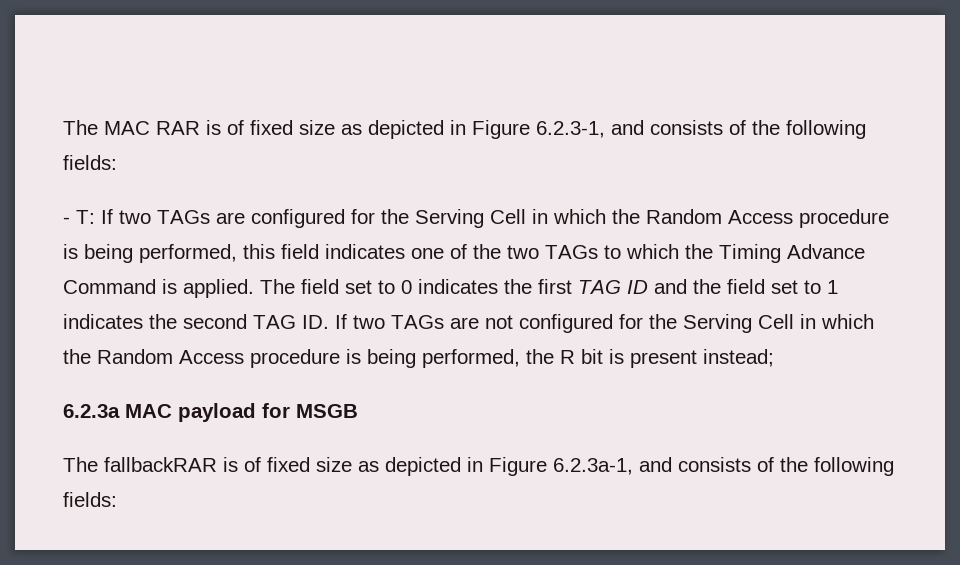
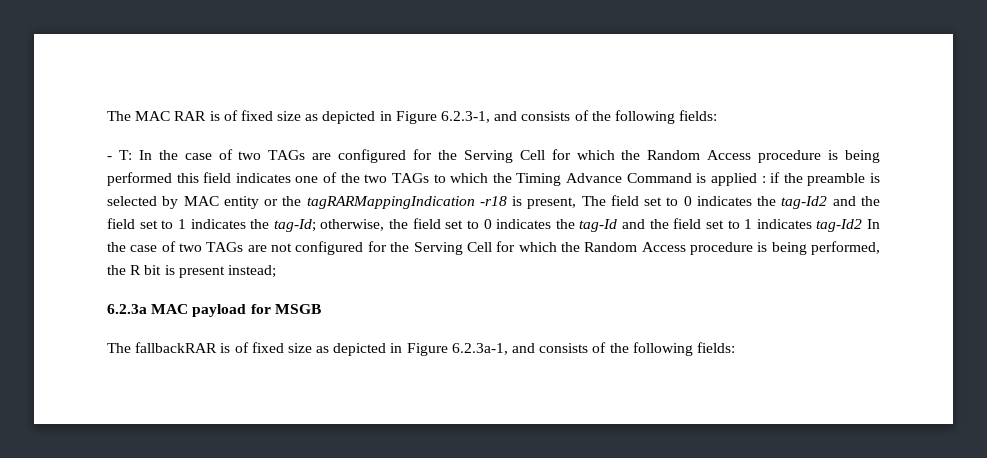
- If two TAGs are configured for the Serving Cell in which the Random Access procedure is being performed, this field indicates one of the two TAGs to which the Timing Advance Command is applied. The field set to 0 indicates the first TAG ID and the field set to 1 indicates the second TAG ID. If two TAGs are not configured for the Serving Cell in which the Random Access procedure is being performed, the R bit is present instead;
+ In the case of two TAGs are configured for the Serving Cell for which the Random Access procedure is being performed this field indicates one of the two TAGs to which the Timing Advance Command is applied : if the preamble is selected by MAC entity or the tagRARMappingIndication -r18 is present, The field set to 0 indicates the tag-Id2 and the field set to 1 indicates the tag-Id; otherwise, the field set to 0 indicates the tag-Id and the field set to 1 indicates tag-Id2 In the case of two TAGs are not configured for the Serving Cell for which the Random Access procedure is being performed, the R bit is present instead;

